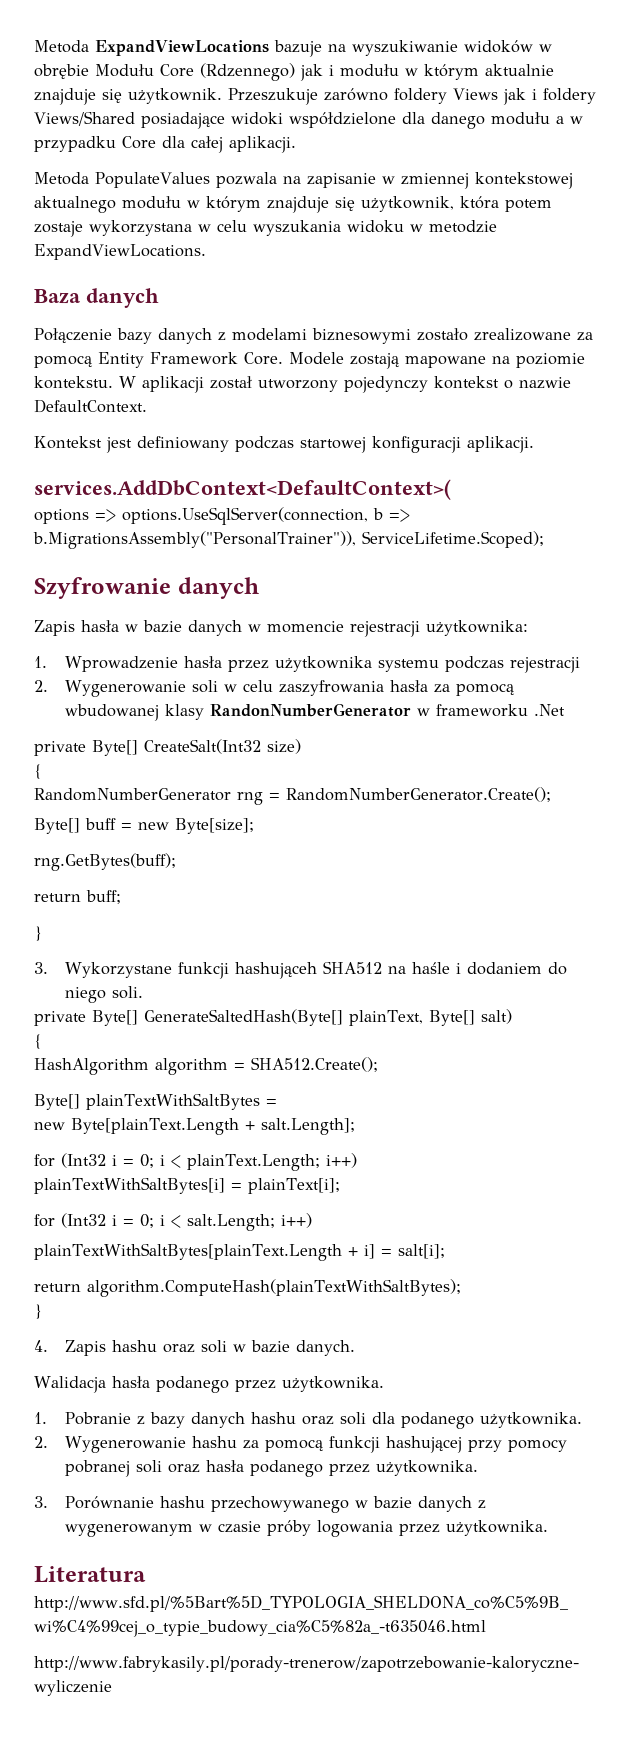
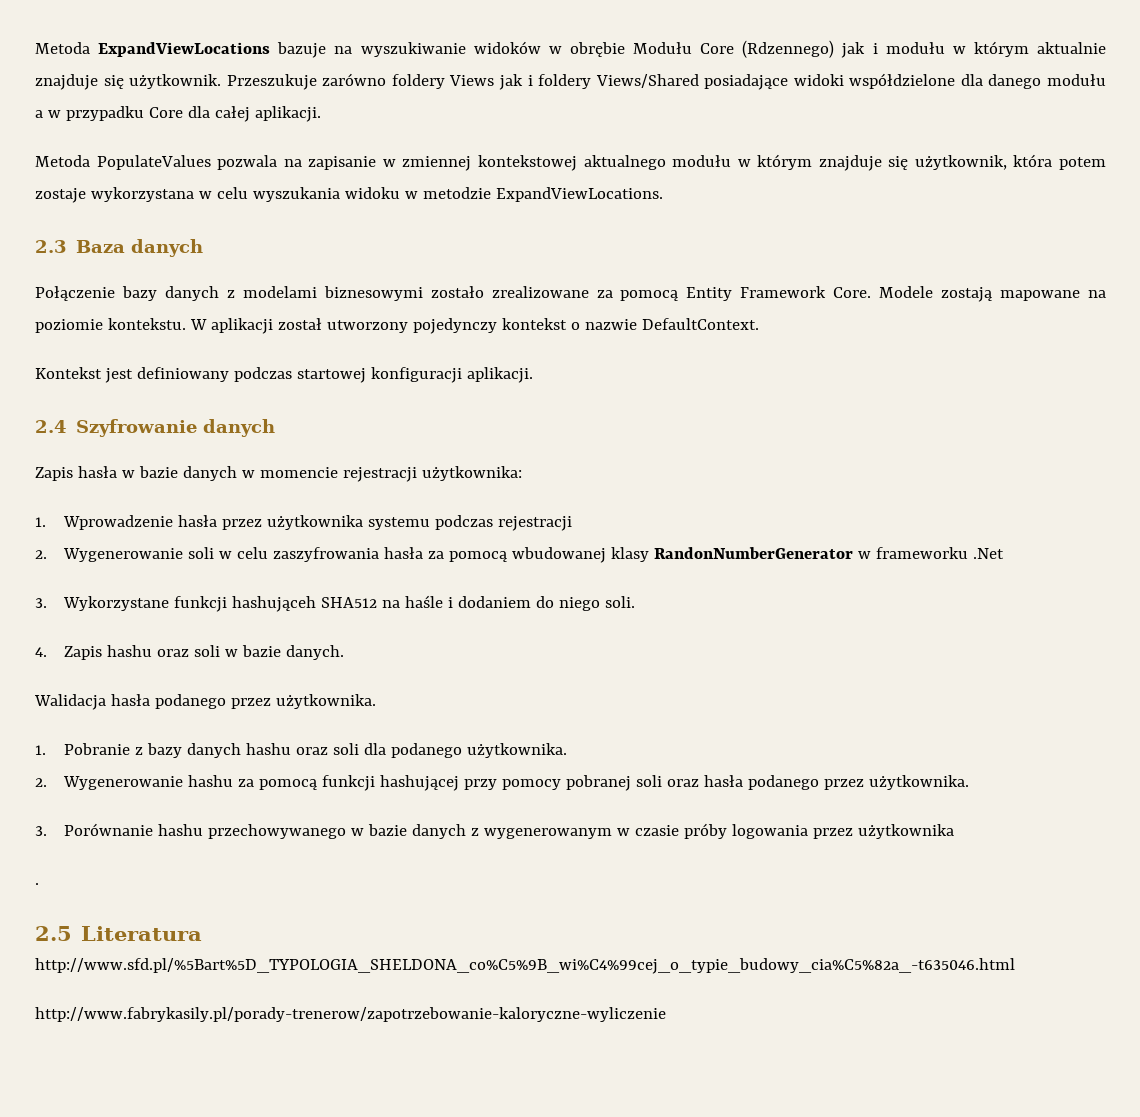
- Baza danych
+ 2.3 Baza danych
- services.AddDbContext<DefaultContext>(
- options => options.UseSqlServer(connection, b => b.MigrationsAssembly("PersonalTrainer")), ServiceLifetime.Scoped);
- Szyfrowanie danych
+ 2.4 Szyfrowanie danych
- private Byte[] CreateSalt(Int32 size)
- {
- RandomNumberGenerator rng = RandomNumberGenerator.Create();
- Byte[] buff = new Byte[size];
- rng.GetBytes(buff);
- return buff;
- }
- private Byte[] GenerateSaltedHash(Byte[] plainText, Byte[] salt)
- {
- HashAlgorithm algorithm = SHA512.Create();
- Byte[] plainTextWithSaltBytes =
- new Byte[plainText.Length + salt.Length];
- for (Int32 i = 0; i < plainText.Length; i++)
- plainTextWithSaltBytes[i] = plainText[i];
- for (Int32 i = 0; i < salt.Length; i++)
- plainTextWithSaltBytes[plainText.Length + i] = salt[i];
- return algorithm.ComputeHash(plainTextWithSaltBytes);
- }
- 3. Porównanie hashu przechowywanego w bazie danych z wygenerowanym w czasie próby logowania przez użytkownika.
- Literatura
+ 3. Porównanie hashu przechowywanego w bazie danych z wygenerowanym w czasie próby logowania przez użytkownika
+ .
+ 2.5 Literatura

